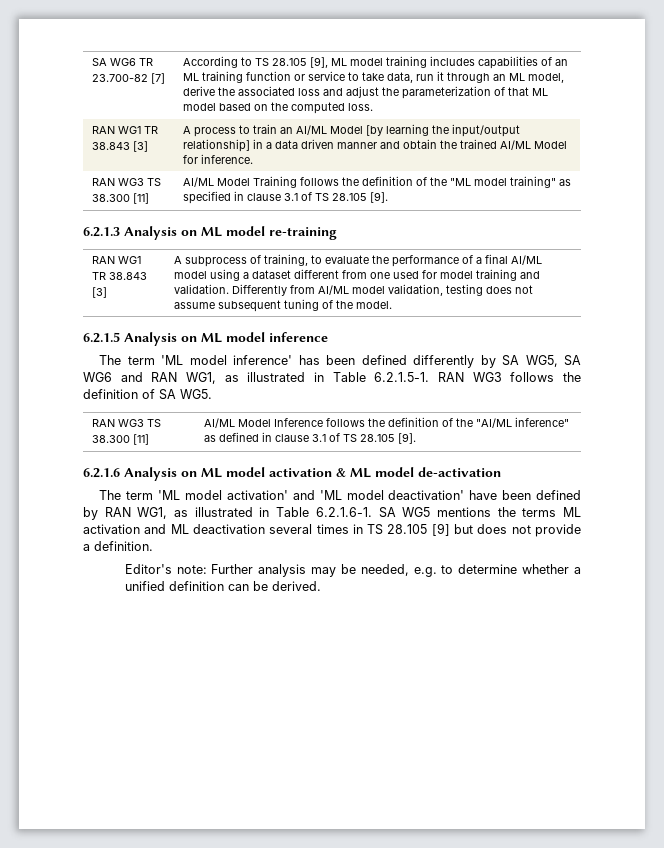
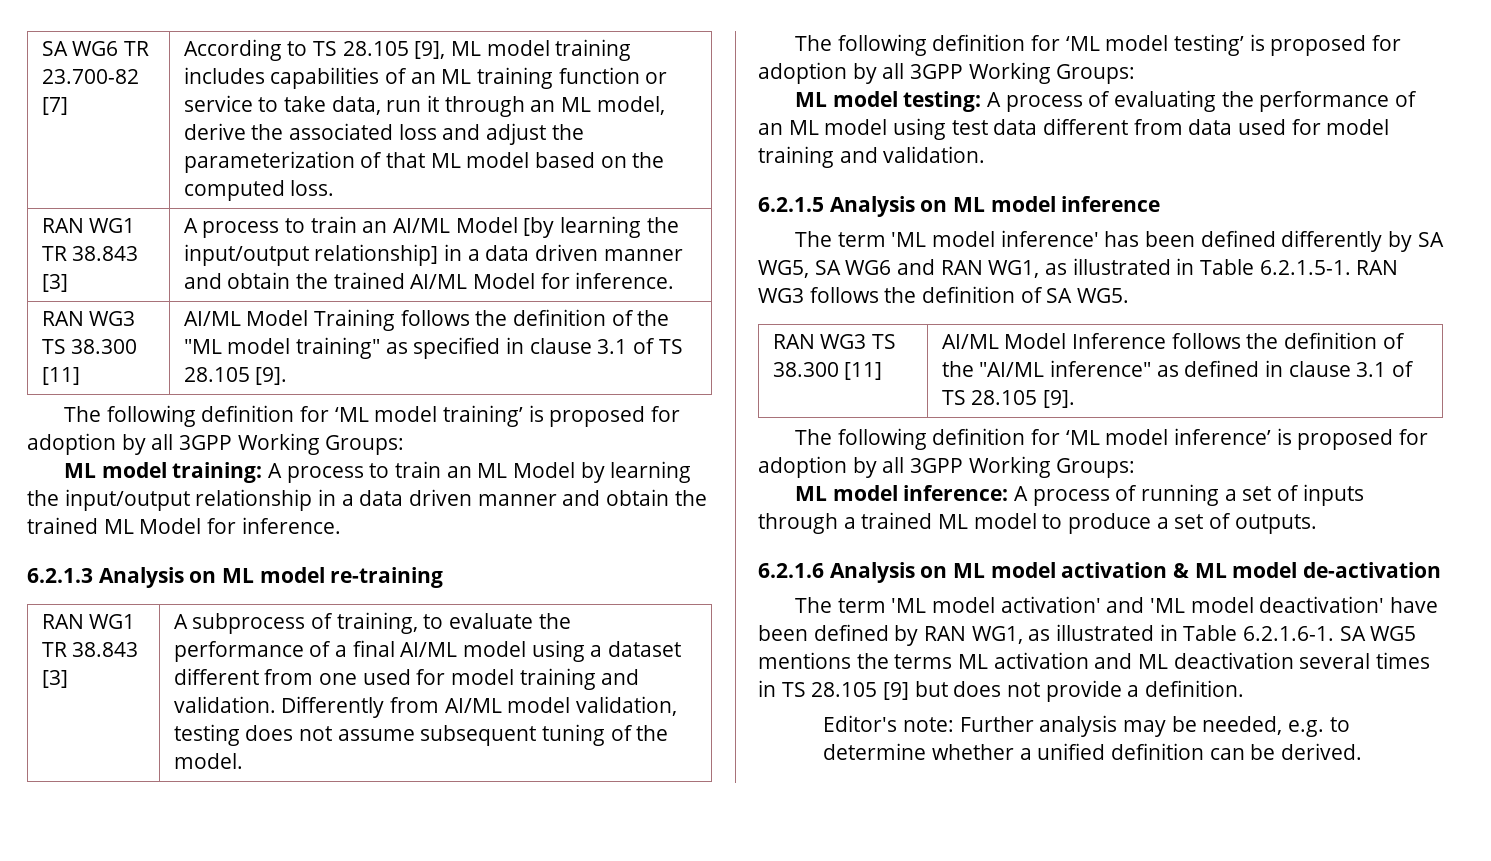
+ The following definition for ‘ML model training’ is proposed for adoption by all 3GPP Working Groups:
+ ML model training: A process to train an ML Model by learning the input/output relationship in a data driven manner and obtain the trained ML Model for inference.
+ The following definition for ‘ML model testing’ is proposed for adoption by all 3GPP Working Groups:
+ ML model testing: A process of evaluating the performance of an ML model using test data different from data used for model training and validation.
+ The following definition for ‘ML model inference’ is proposed for adoption by all 3GPP Working Groups:
+ ML model inference: A process of running a set of inputs through a trained ML model to produce a set of outputs.

